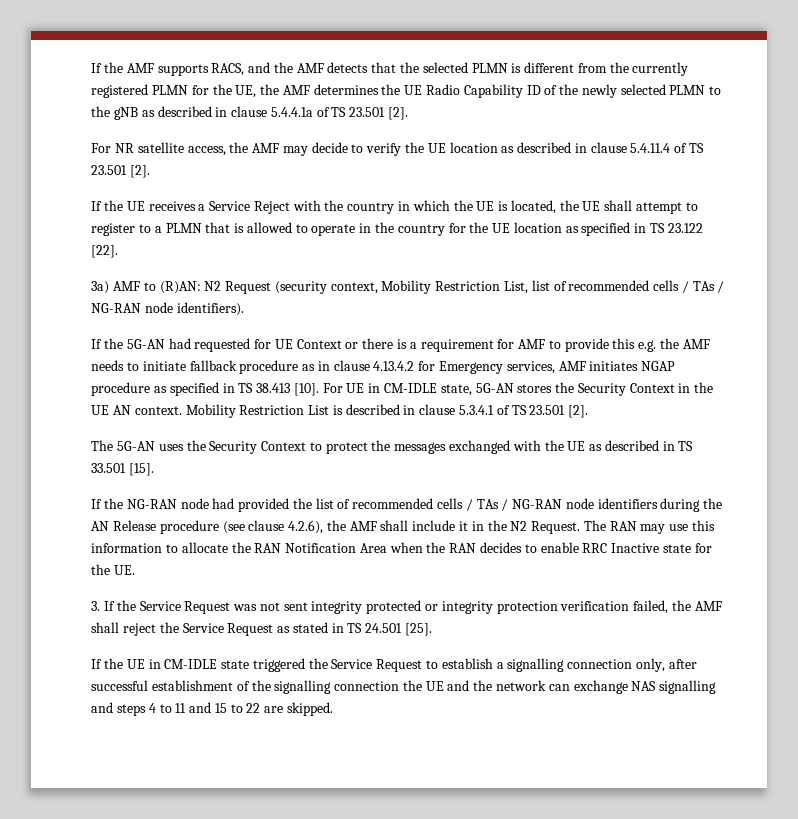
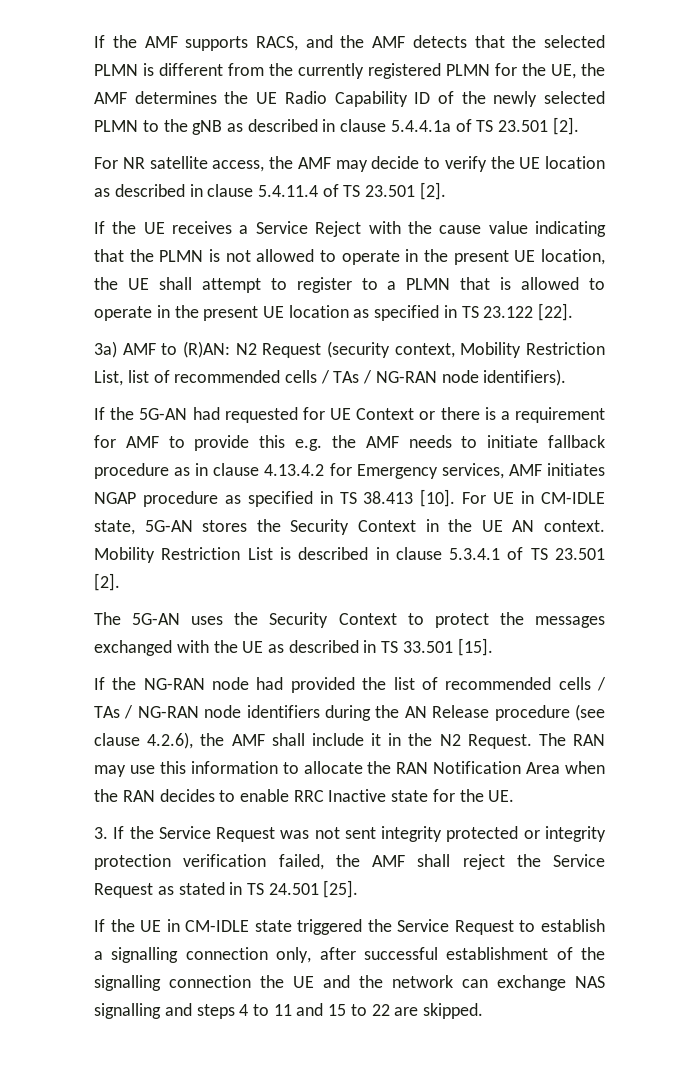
- If the UE receives a Service Reject with the country in which the UE is located, the UE shall attempt to register to a PLMN that is allowed to operate in the country for the UE location as specified in TS 23.122 [22].
+ If the UE receives a Service Reject with the cause value indicating that the PLMN is not allowed to operate in the present UE location, the UE shall attempt to register to a PLMN that is allowed to operate in the present UE location as specified in TS 23.122 [22].

